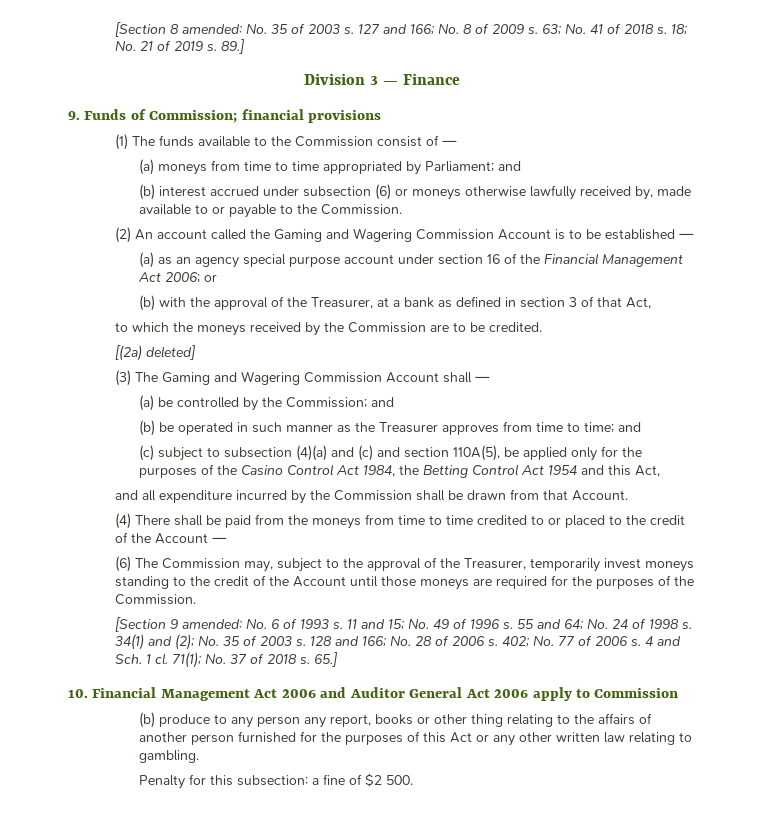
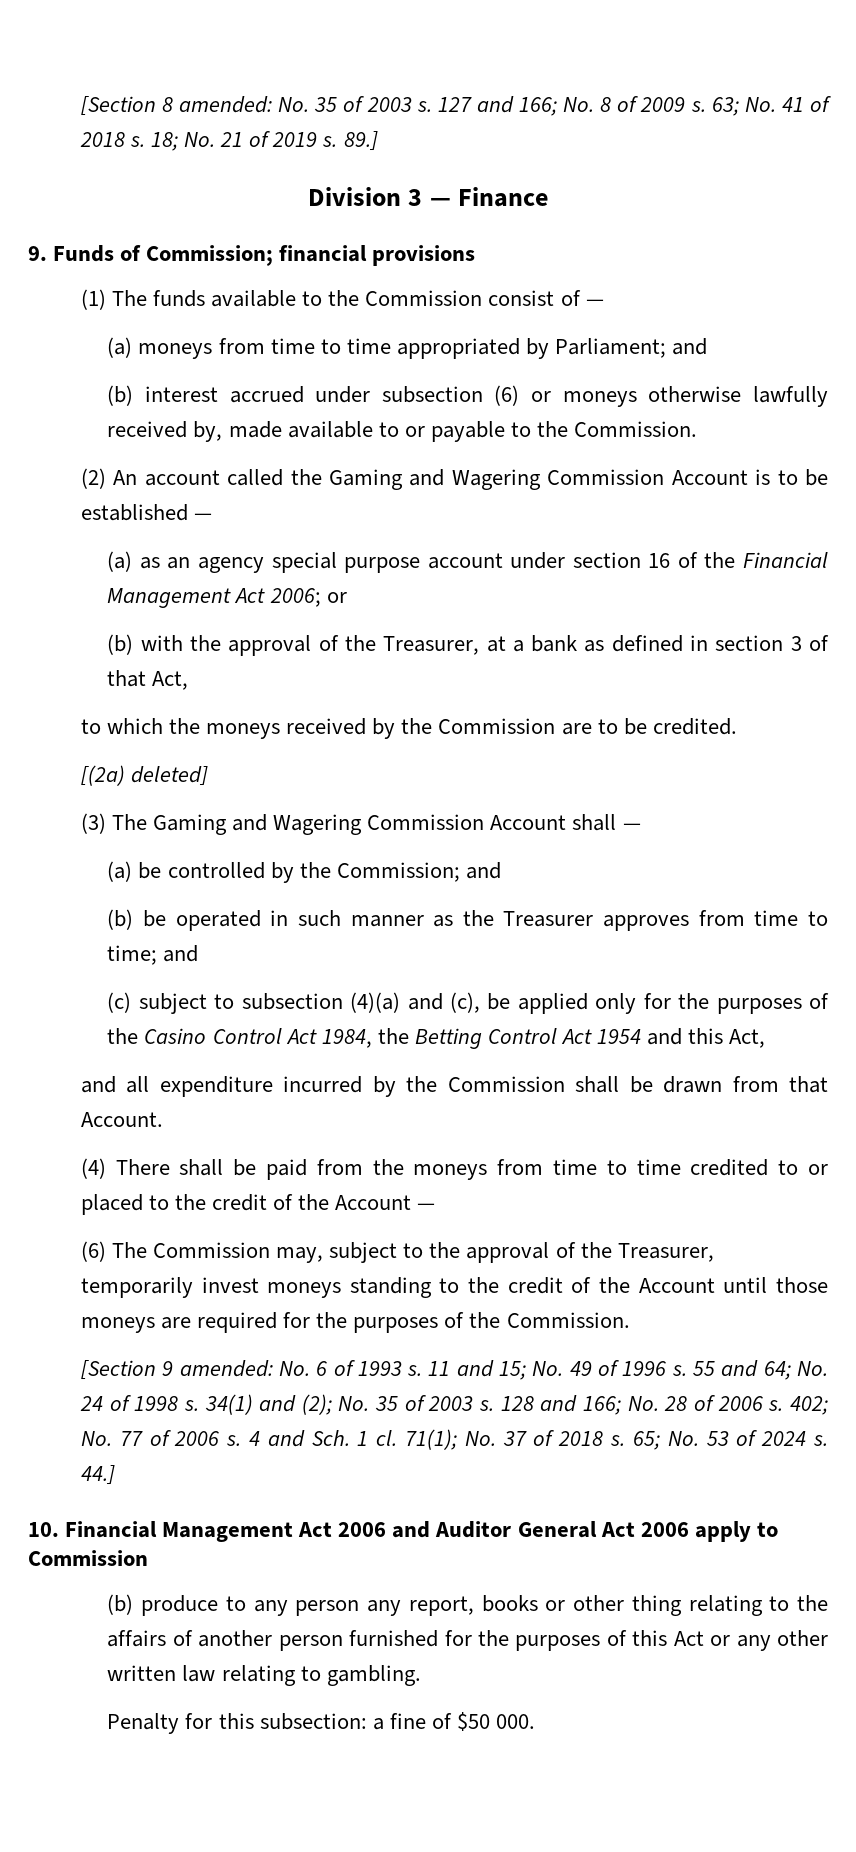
- (c) subject to subsection (4)(a) and (c) and section 110A(5), be applied only for the purposes of the Casino Control Act 1984, the Betting Control Act 1954 and this Act,
+ (c) subject to subsection (4)(a) and (c), be applied only for the purposes of the Casino Control Act 1984, the Betting Control Act 1954 and this Act,
- 65.]
+ 65; No. 53 of 2024 s. 44.]
- Penalty for this subsection: a fine of $2 500.
+ Penalty for this subsection: a fine of $50 000.

